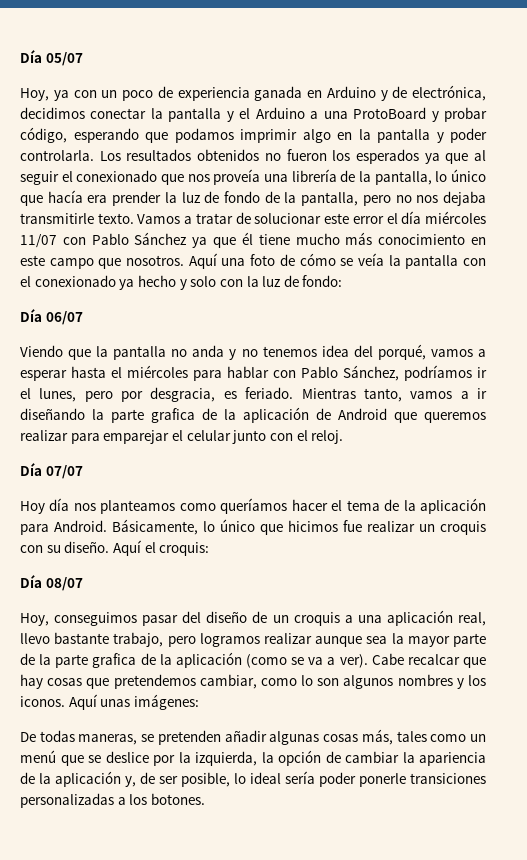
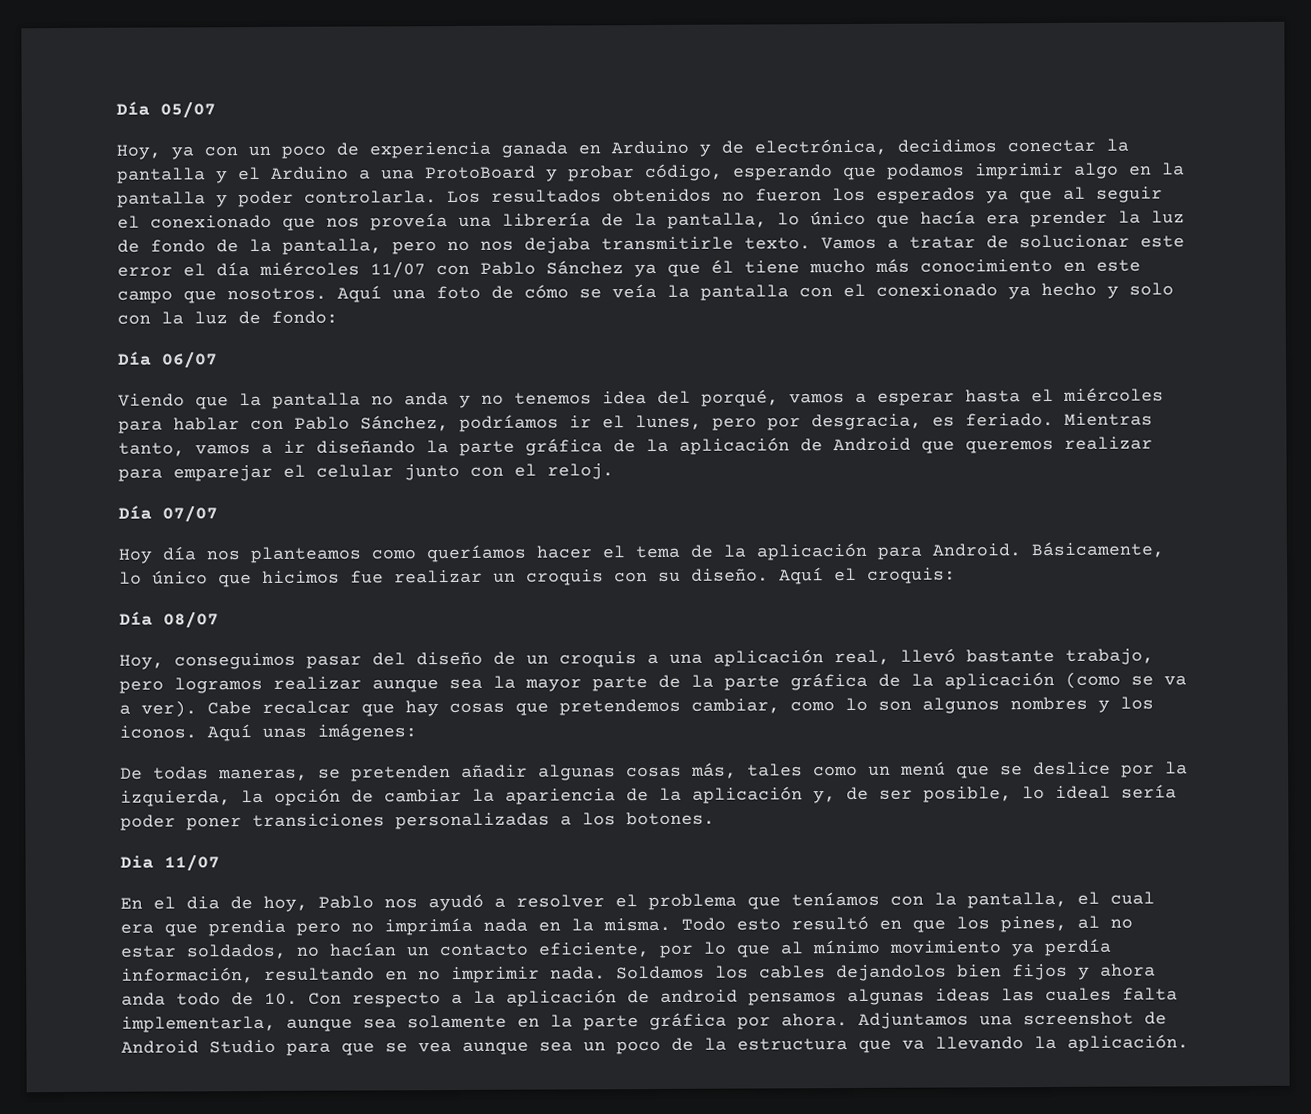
- Mientras tanto, vamos a ir diseñando la parte grafica de la aplicación de Android que queremos realizar para emparejar el celular junto con el reloj.
+ Mientras tanto, vamos a ir diseñando la parte gráfica de la aplicación de Android que queremos realizar para emparejar el celular junto con el reloj.
- Hoy, conseguimos pasar del diseño de un croquis a una aplicación real, llevo bastante trabajo, pero logramos realizar aunque sea la mayor parte de la parte grafica de la aplicación (como se va a ver).
+ Hoy, conseguimos pasar del diseño de un croquis a una aplicación real, llevó bastante trabajo, pero logramos realizar aunque sea la mayor parte de la parte gráfica de la aplicación (como se va a ver).
- De todas maneras, se pretenden añadir algunas cosas más, tales como un menú que se deslice por la izquierda, la opción de cambiar la apariencia de la aplicación y, de ser posible, lo ideal sería poder ponerle transiciones personalizadas a los botones.
+ De todas maneras, se pretenden añadir algunas cosas más, tales como un menú que se deslice por la izquierda, la opción de cambiar la apariencia de la aplicación y, de ser posible, lo ideal sería poder poner transiciones personalizadas a los botones.
+ Dia 11/07
+ En el dia de hoy, Pablo nos ayudó a resolver el problema que teníamos con la pantalla, el cual era que prendia pero no imprimía nada en la misma. Todo esto resultó en que los pines, al no estar soldados, no hacían un contacto eficiente, por lo que al mínimo movimiento ya perdía información, resultando en no imprimir nada. Soldamos los cables dejandolos bien fijos y ahora anda todo de 10. Con respecto a la aplicación de android pensamos algunas ideas las cuales falta implementarla, aunque sea solamente en la parte gráfica por ahora. Adjuntamos una screenshot de Android Studio para que se vea aunque sea un poco de la estructura que va llevando la aplicación.

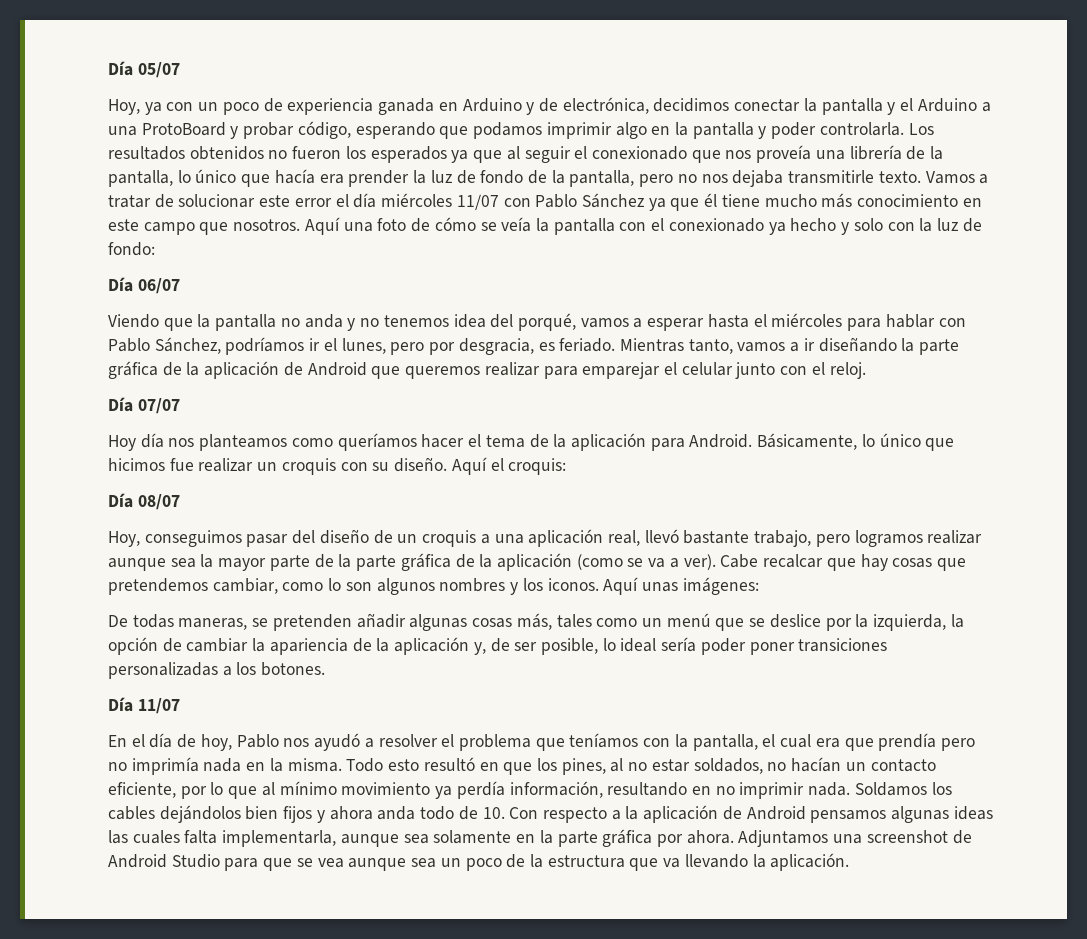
- Dia 11/07
+ Día 11/07
- En el dia de hoy, Pablo nos ayudó a resolver el problema que teníamos con la pantalla, el cual era que prendia pero no imprimía nada en la misma.
+ En el día de hoy, Pablo nos ayudó a resolver el problema que teníamos con la pantalla, el cual era que prendía pero no imprimía nada en la misma.
- Soldamos los cables dejandolos bien fijos y ahora anda todo de 10. Con respecto a la aplicación de android pensamos algunas ideas las cuales falta implementarla, aunque sea solamente en la parte gráfica por ahora.
+ Soldamos los cables dejándolos bien fijos y ahora anda todo de 10. Con respecto a la aplicación de Android pensamos algunas ideas las cuales falta implementarla, aunque sea solamente en la parte gráfica por ahora.

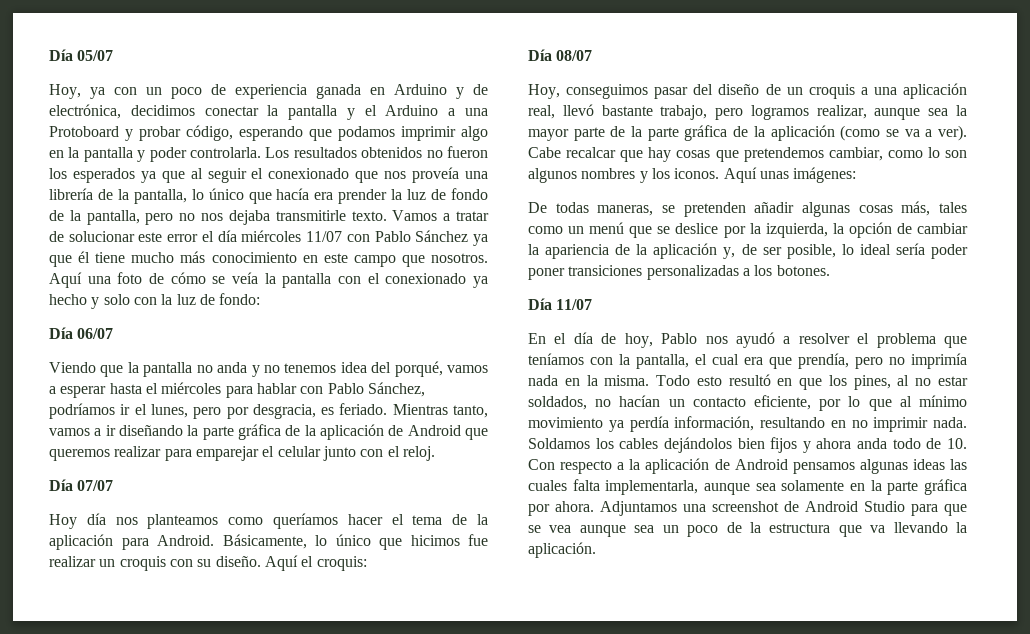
- Hoy, ya con un poco de experiencia ganada en Arduino y de electrónica, decidimos conectar la pantalla y el Arduino a una ProtoBoard y probar código, esperando que podamos imprimir algo en la pantalla y poder controlarla.
+ Hoy, ya con un poco de experiencia ganada en Arduino y de electrónica, decidimos conectar la pantalla y el Arduino a una Protoboard y probar código, esperando que podamos imprimir algo en la pantalla y poder controlarla.
- Hoy, conseguimos pasar del diseño de un croquis a una aplicación real, llevó bastante trabajo, pero logramos realizar aunque sea la mayor parte de la parte gráfica de la aplicación (como se va a ver).
+ Hoy, conseguimos pasar del diseño de un croquis a una aplicación real, llevó bastante trabajo, pero logramos realizar, aunque sea la mayor parte de la parte gráfica de la aplicación (como se va a ver).
- En el día de hoy, Pablo nos ayudó a resolver el problema que teníamos con la pantalla, el cual era que prendía pero no imprimía nada en la misma.
+ En el día de hoy, Pablo nos ayudó a resolver el problema que teníamos con la pantalla, el cual era que prendía, pero no imprimía nada en la misma.

